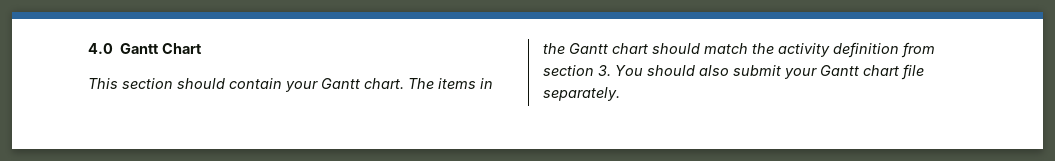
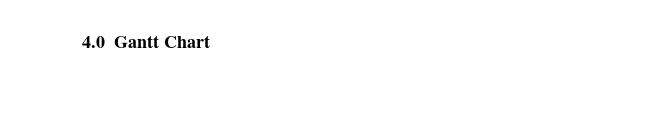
- This section should contain your Gantt chart. The items in the Gantt chart should match the activity definition from section 3. You should also submit your Gantt chart file separately.

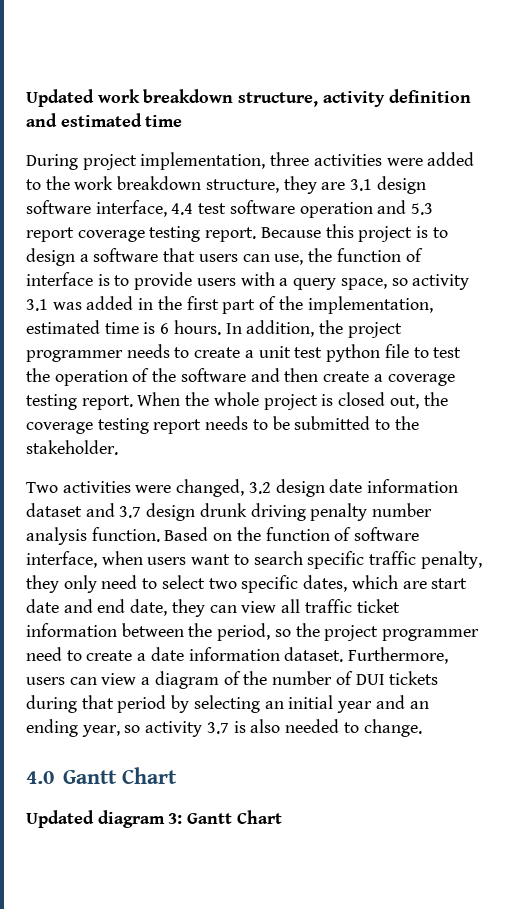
+ Updated work breakdown structure, activity definition and estimated time
+ During project implementation, three activities were added to the work breakdown structure, they are 3.1 design software interface, 4.4 test software operation and 5.3 report coverage testing report. Because this project is to design a software that users can use, the function of interface is to provide users with a query space, so activity 3.1 was added in the first part of the implementation, estimated time is 6 hours. In addition, the project programmer needs to create a unit test python file to test the operation of the software and then create a coverage testing report. When the whole project is closed out, the coverage testing report needs to be submitted to the stakeholder.
+ Two activities were changed, 3.2 design date information dataset and 3.7 design drunk driving penalty number analysis function. Based on the function of software interface, when users want to search specific traffic penalty, they only need to select two specific dates, which are start date and end date, they can view all traffic ticket information between the period, so the project programmer need to create a date information dataset. Furthermore, users can view a diagram of the number of DUI tickets during that period by selecting an initial year and an ending year, so activity 3.7 is also needed to change.
  4.0 Gantt Chart
+ Updated diagram 3: Gantt Chart

